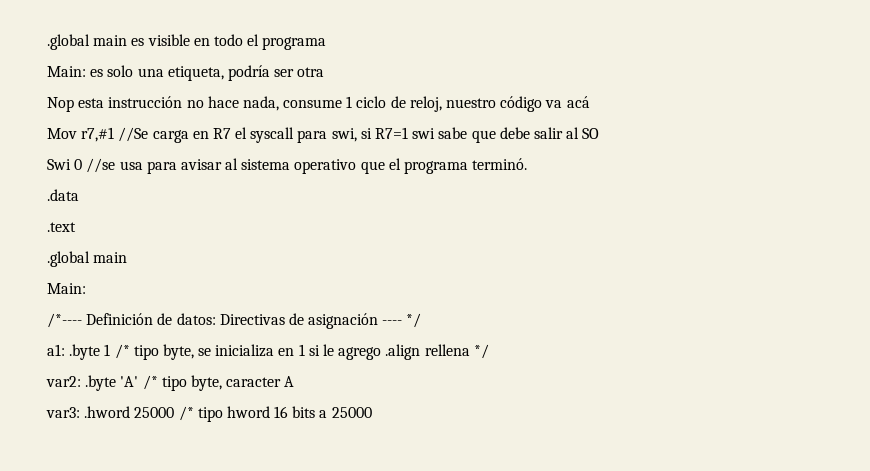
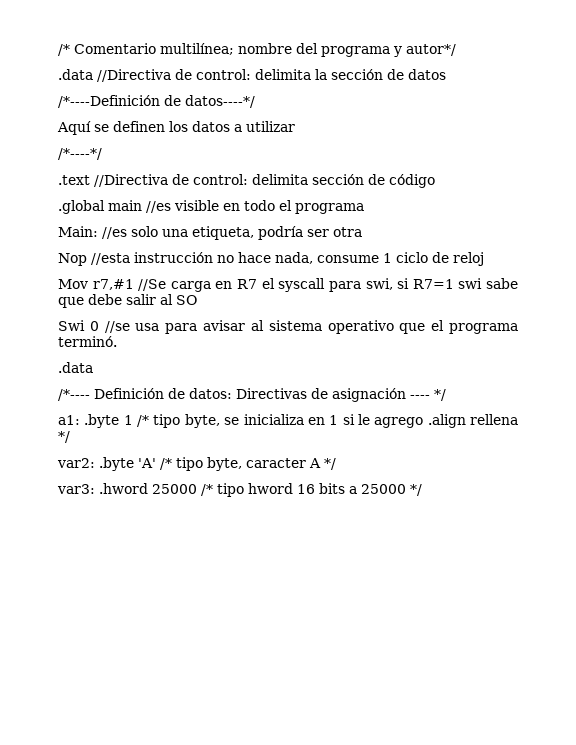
- .global main es visible en todo el programa
+ /* Comentario multilínea; nombre del programa y autor*/
+ .data //Directiva de control: delimita la sección de datos
+ /*----Definición de datos----*/
+ Aquí se definen los datos a utilizar
+ /*----*/
+ .text //Directiva de control: delimita sección de código
+ .global main //es visible en todo el programa
- Main: es solo una etiqueta, podría ser otra
+ Main: //es solo una etiqueta, podría ser otra
- Nop esta instrucción no hace nada, consume 1 ciclo de reloj, nuestro código va acá
+ Nop //esta instrucción no hace nada, consume 1 ciclo de reloj
- .text
- .global main
- Main:
- var2: .byte 'A' /* tipo byte, caracter A
+ var2: .byte 'A' /* tipo byte, caracter A */
- var3: .hword 25000 /* tipo hword 16 bits a 25000
+ var3: .hword 25000 /* tipo hword 16 bits a 25000 */

